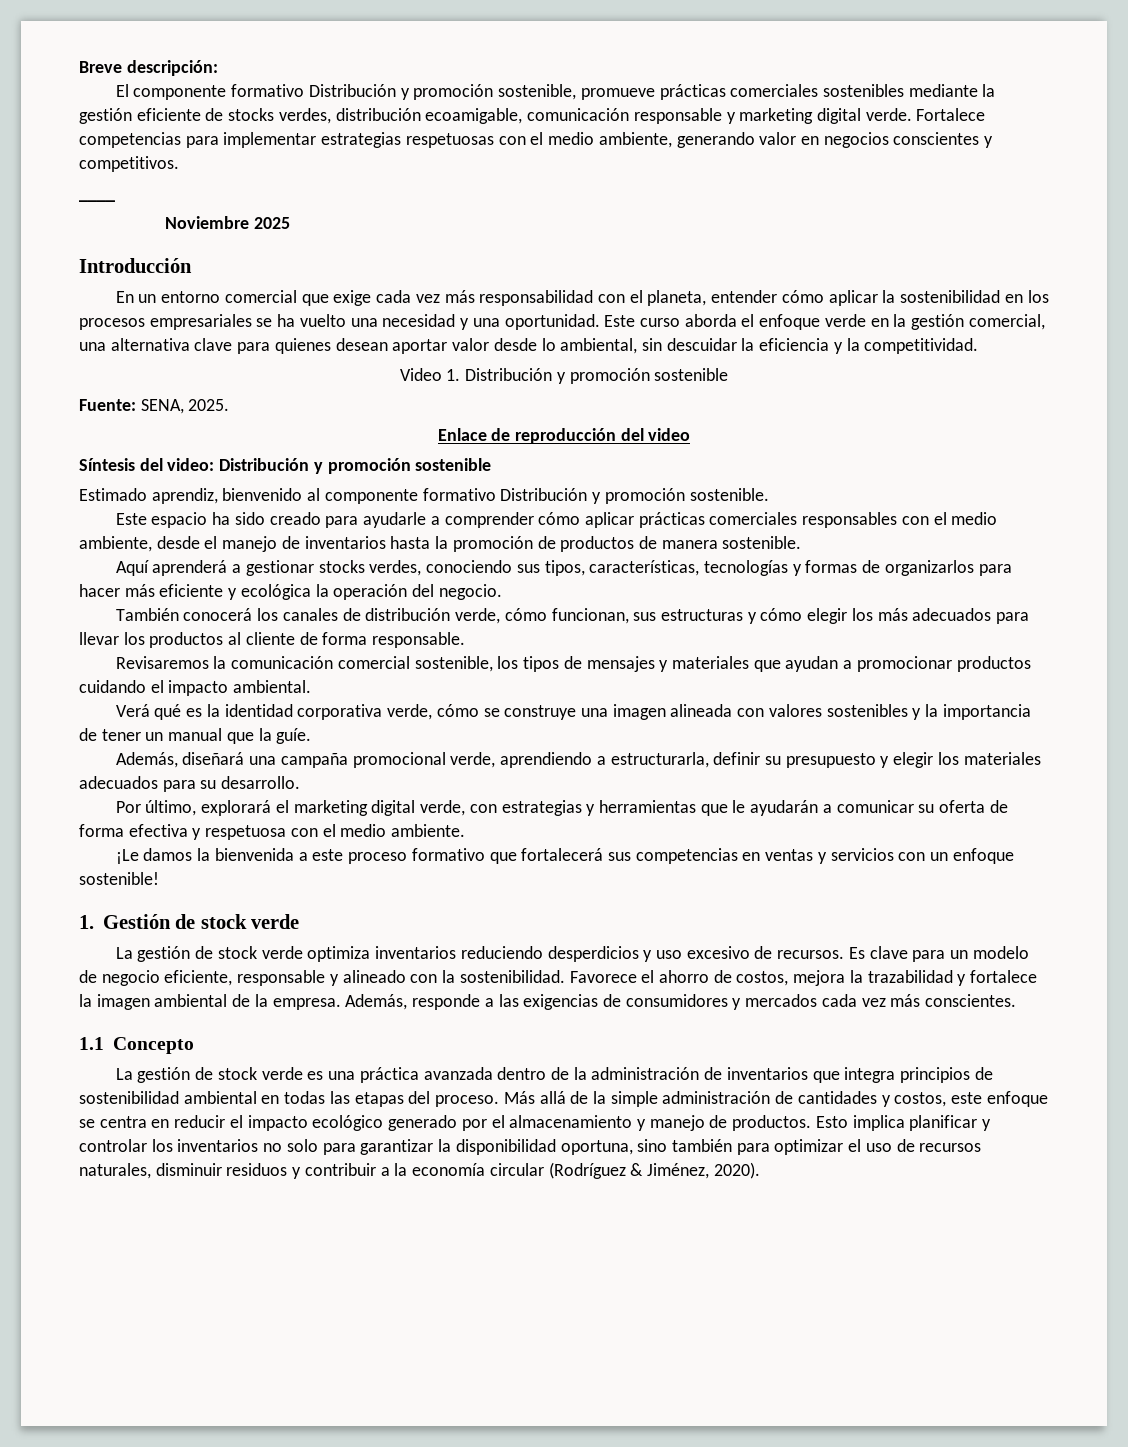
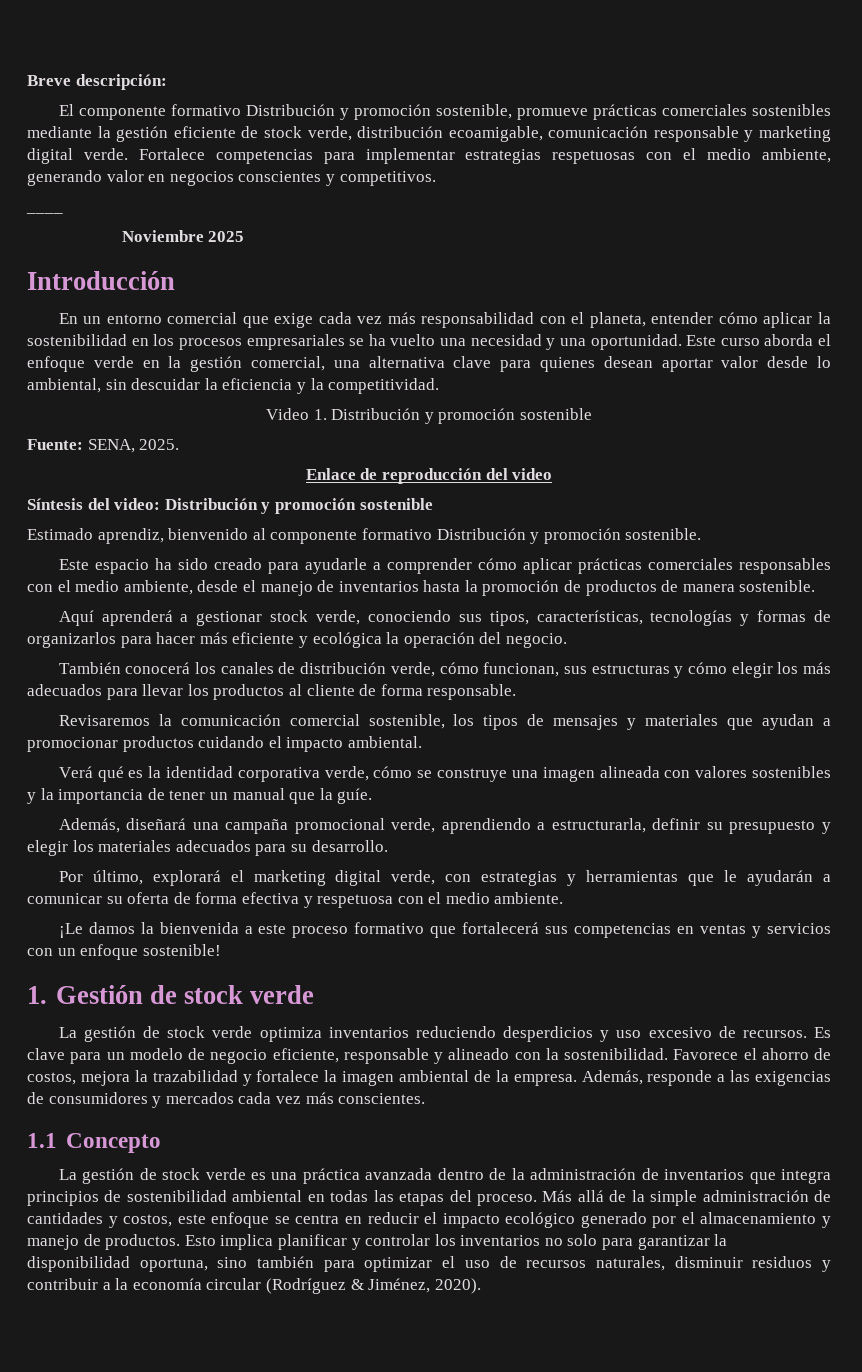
- El componente formativo Distribución y promoción sostenible, promueve prácticas comerciales sostenibles mediante la gestión eficiente de stocks verdes, distribución ecoamigable, comunicación responsable y marketing digital verde.
+ El componente formativo Distribución y promoción sostenible, promueve prácticas comerciales sostenibles mediante la gestión eficiente de stock verde, distribución ecoamigable, comunicación responsable y marketing digital verde.
- Aquí aprenderá a gestionar stocks verdes, conociendo sus tipos, características, tecnologías y formas de organizarlos para hacer más eficiente y ecológica la operación del negocio.
+ Aquí aprenderá a gestionar stock verde, conociendo sus tipos, características, tecnologías y formas de organizarlos para hacer más eficiente y ecológica la operación del negocio.

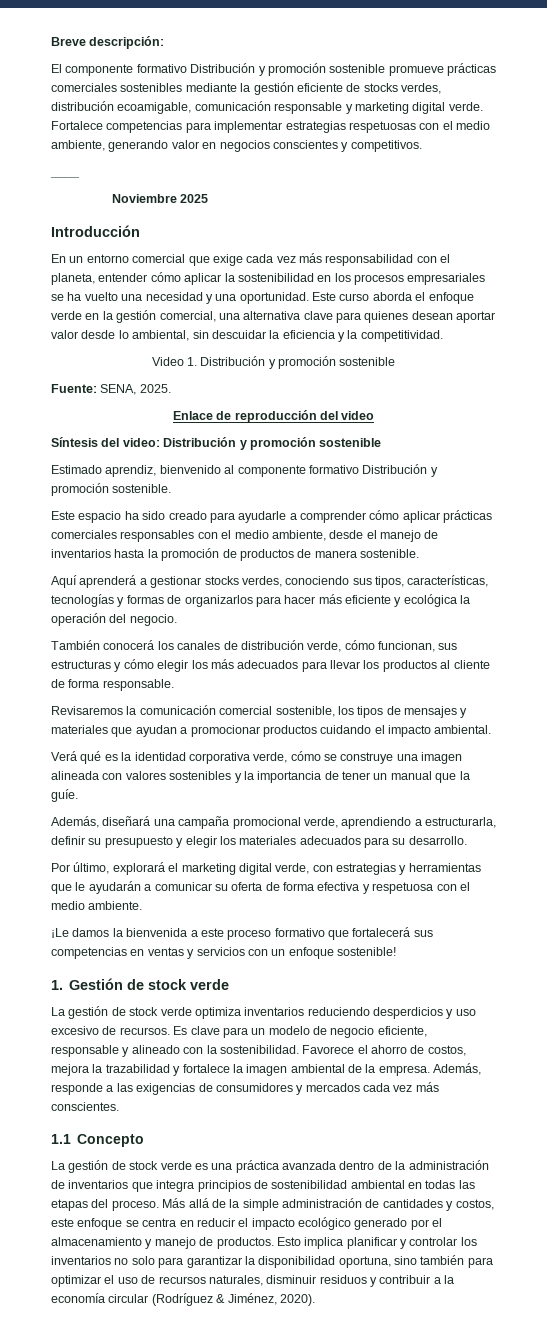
- El componente formativo Distribución y promoción sostenible, promueve prácticas comerciales sostenibles mediante la gestión eficiente de stock verde, distribución ecoamigable, comunicación responsable y marketing digital verde.
+ El componente formativo Distribución y promoción sostenible promueve prácticas comerciales sostenibles mediante la gestión eficiente de stocks verdes, distribución ecoamigable, comunicación responsable y marketing digital verde.
- Aquí aprenderá a gestionar stock verde, conociendo sus tipos, características, tecnologías y formas de organizarlos para hacer más eficiente y ecológica la operación del negocio.
+ Aquí aprenderá a gestionar stocks verdes, conociendo sus tipos, características, tecnologías y formas de organizarlos para hacer más eficiente y ecológica la operación del negocio.

